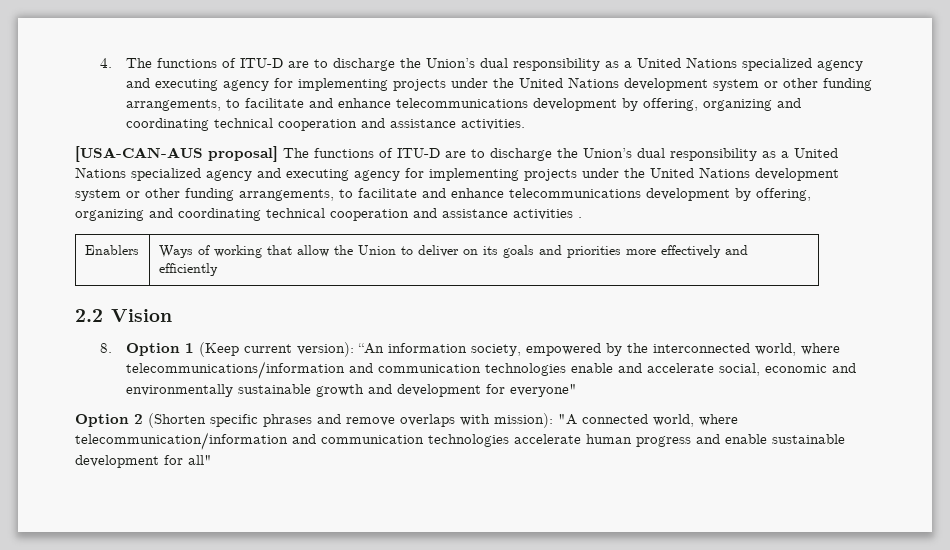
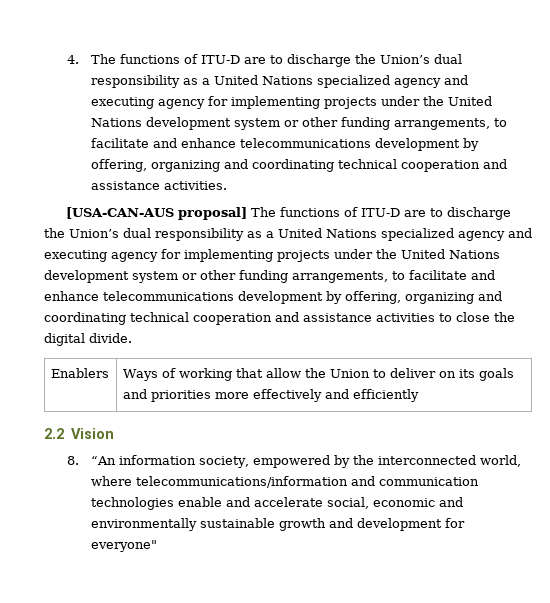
- [USA-CAN-AUS proposal] The functions of ITU-D are to discharge the Union’s dual responsibility as a United Nations specialized agency and executing agency for implementing projects under the United Nations development system or other funding arrangements, to facilitate and enhance telecommunications development by offering, organizing and coordinating technical cooperation and assistance activities .
+ [USA-CAN-AUS proposal] The functions of ITU-D are to discharge the Union’s dual responsibility as a United Nations specialized agency and executing agency for implementing projects under the United Nations development system or other funding arrangements, to facilitate and enhance telecommunications development by offering, organizing and coordinating technical cooperation and assistance activities to close the digital divide.
- 8. Option 1 (Keep current version): “An information society, empowered by the interconnected world, where telecommunications/information and communication technologies enable and accelerate social, economic and environmentally sustainable growth and development for everyone"
+ 8. “An information society, empowered by the interconnected world, where telecommunications/information and communication technologies enable and accelerate social, economic and environmentally sustainable growth and development for everyone"
- Option 2 (Shorten specific phrases and remove overlaps with mission): "A connected world, where telecommunication/information and communication technologies accelerate human progress and enable sustainable development for all"

